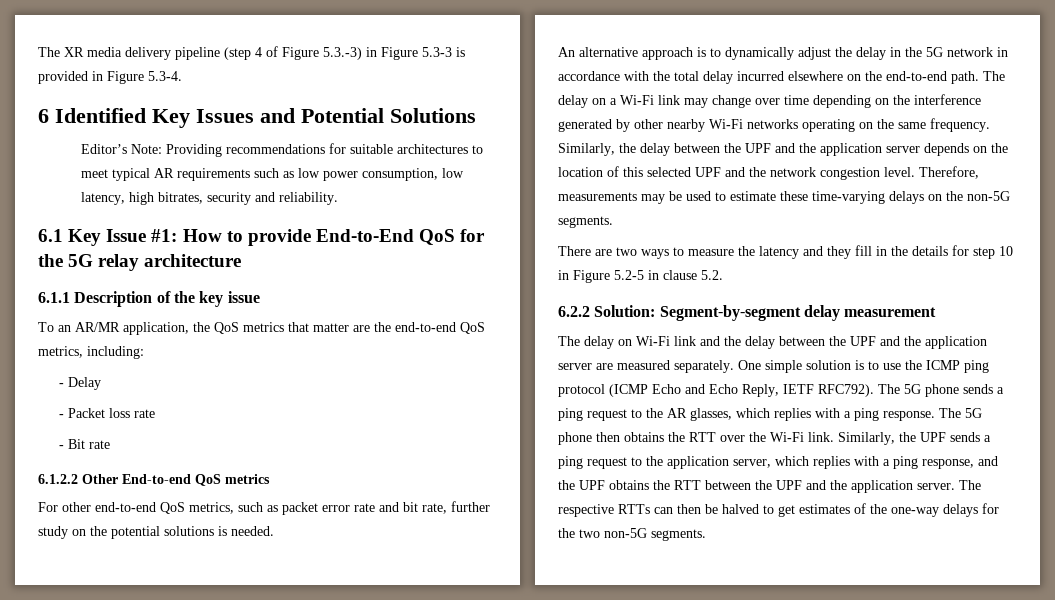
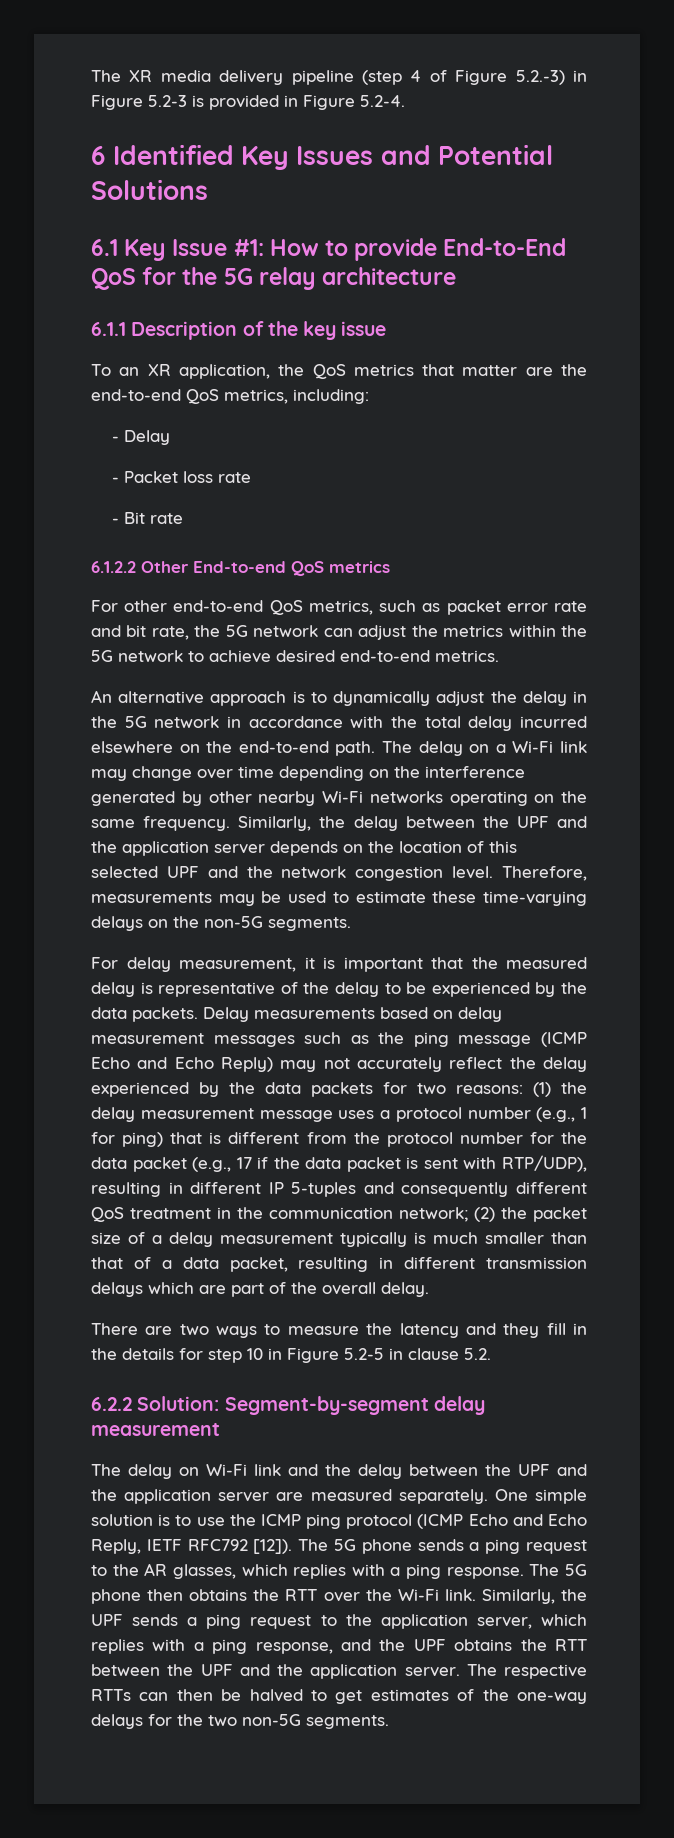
- The XR media delivery pipeline (step 4 of Figure 5.3.-3) in Figure 5.3-3 is provided in Figure 5.3-4.
+ The XR media delivery pipeline (step 4 of Figure 5.2.-3) in Figure 5.2-3 is provided in Figure 5.2-4.
- Editor’s Note: Providing recommendations for suitable architectures to meet typical AR requirements such as low power consumption, low latency, high bitrates, security and reliability.
- To an AR/MR application, the QoS metrics that matter are the end-to-end QoS metrics, including:
+ To an XR application, the QoS metrics that matter are the end-to-end QoS metrics, including:
- For other end-to-end QoS metrics, such as packet error rate and bit rate, further study on the potential solutions is needed.
+ For other end-to-end QoS metrics, such as packet error rate and bit rate, the 5G network can adjust the metrics within the 5G network to achieve desired end-to-end metrics.
+ For delay measurement, it is important that the measured delay is representative of the delay to be experienced by the data packets. Delay measurements based on delay measurement messages such as the ping message (ICMP Echo and Echo Reply) may not accurately reflect the delay experienced by the data packets for two reasons: (1) the delay measurement message uses a protocol number (e.g., 1 for ping) that is different from the protocol number for the data packet (e.g., 17 if the data packet is sent with RTP/UDP), resulting in different IP 5-tuples and consequently different QoS treatment in the communication network; (2) the packet size of a delay measurement typically is much smaller than that of a data packet, resulting in different transmission delays which are part of the overall delay.
- One simple solution is to use the ICMP ping protocol (ICMP Echo and Echo Reply, IETF RFC792).
+ One simple solution is to use the ICMP ping protocol (ICMP Echo and Echo Reply, IETF RFC792 [12]).

